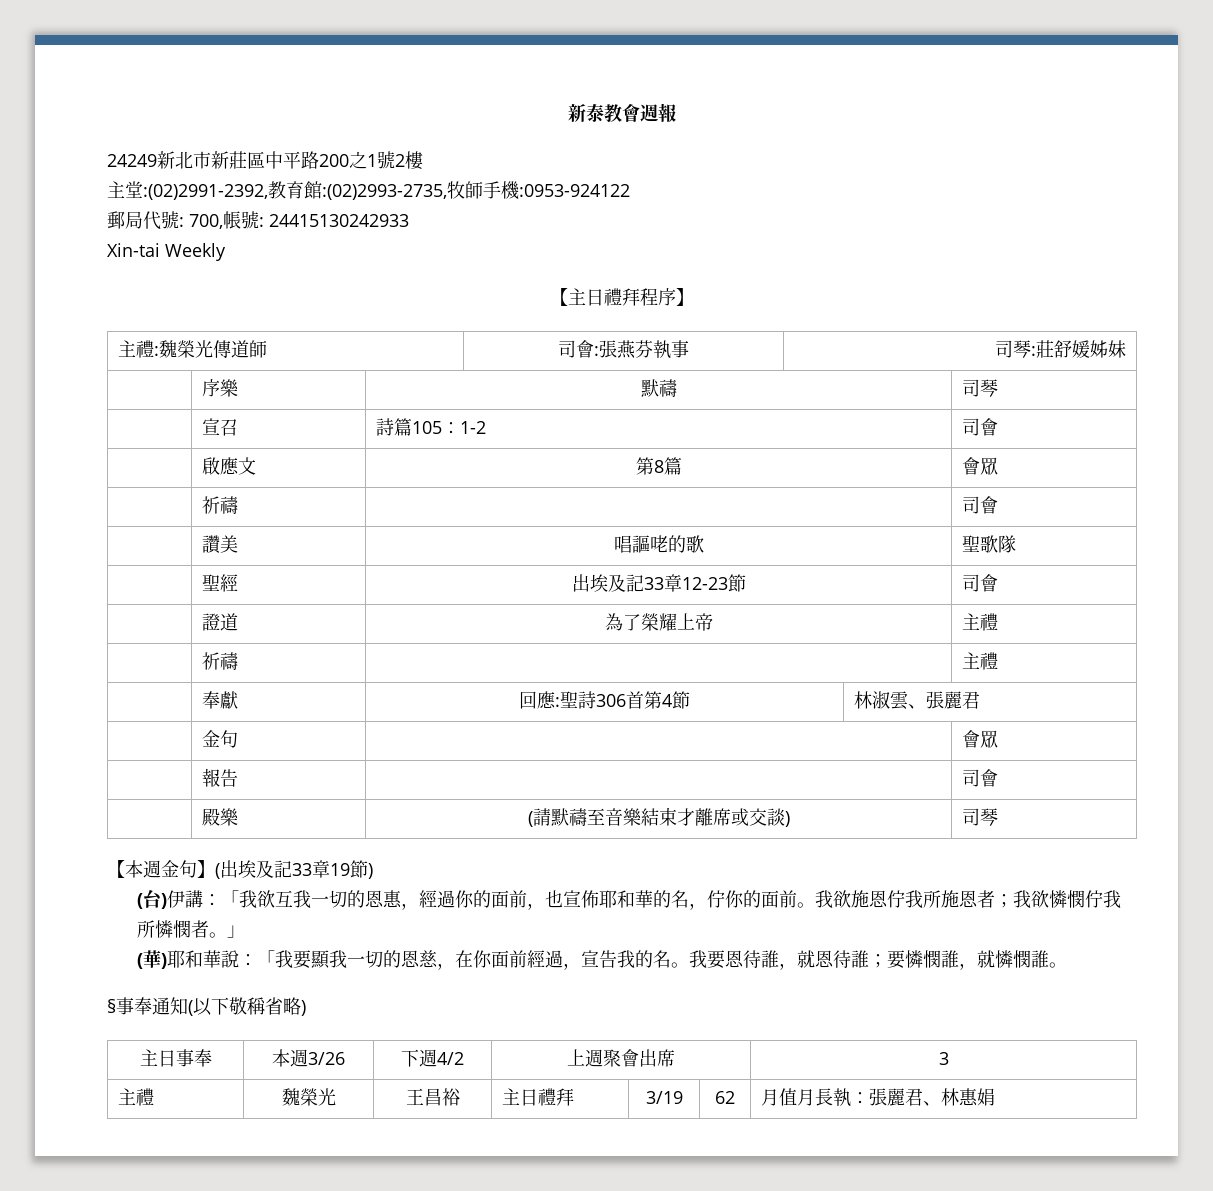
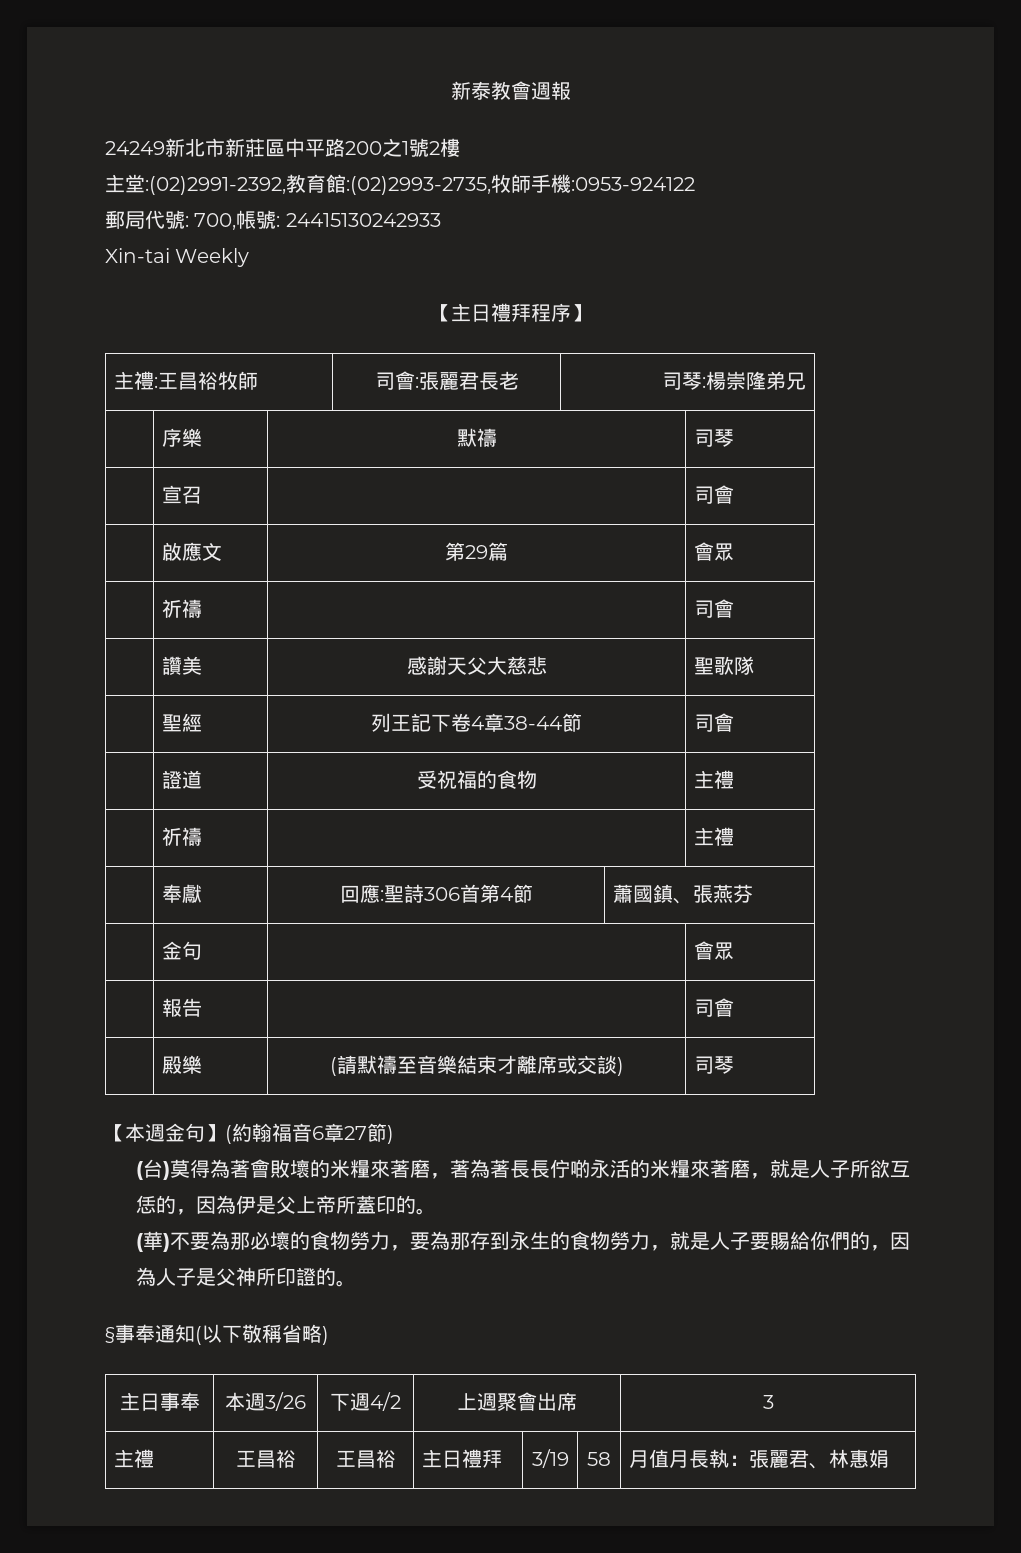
- 主禮:魏榮光傳道師 | 司會:張燕芬執事 | 司琴:莊舒媛姊妹
+ 主禮:王昌裕牧師 | 司會:張麗君長老 | 司琴:楊崇隆弟兄
- | 宣召 | 詩篇105：1-2 | 司會
+ | 宣召 | | 司會
- | 啟應文 | 第8篇 | 會眾
+ | 啟應文 | 第29篇 | 會眾
- | 讚美 | 唱謳咾的歌 | 聖歌隊
+ | 讚美 | 感謝天父大慈悲 | 聖歌隊
- | 聖經 | 出埃及記33章12-23節 | 司會
+ | 聖經 | 列王記下卷4章38-44節 | 司會
- | 證道 | 為了榮耀上帝 | 主禮
+ | 證道 | 受祝福的食物 | 主禮
- | 奉獻 | 回應:聖詩306首第4節 | 林淑雲、張麗君
+ | 奉獻 | 回應:聖詩306首第4節 | 蕭國鎮、張燕芬
- 【本週金句】(出埃及記33章19節)
+ 【本週金句】(約翰福音6章27節)
- (台)伊講：「我欲互我一切的恩惠，經過你的面前，也宣佈耶和華的名，佇你的面前。我欲施恩佇我所施恩者；我欲憐憫佇我所憐憫者。」
- (華)耶和華說：「我要顯我一切的恩慈，在你面前經過，宣告我的名。我要恩待誰，就恩待誰；要憐憫誰，就憐憫誰。
+ (台)莫得為著會敗壞的米糧來著磨，著為著長長佇啲永活的米糧來著磨，就是人子所欲互恁的，因為伊是父上帝所蓋印的。
+ (華)不要為那必壞的食物勞力，要為那存到永生的食物勞力，就是人子要賜給你們的，因為人子是父神所印證的。
- 主禮 | 魏榮光 | 王昌裕 | 主日禮拜 | 3/19 | 62 | 月值月長執：張麗君、林惠娟
+ 主禮 | 王昌裕 | 王昌裕 | 主日禮拜 | 3/19 | 58 | 月值月長執：張麗君、林惠娟

